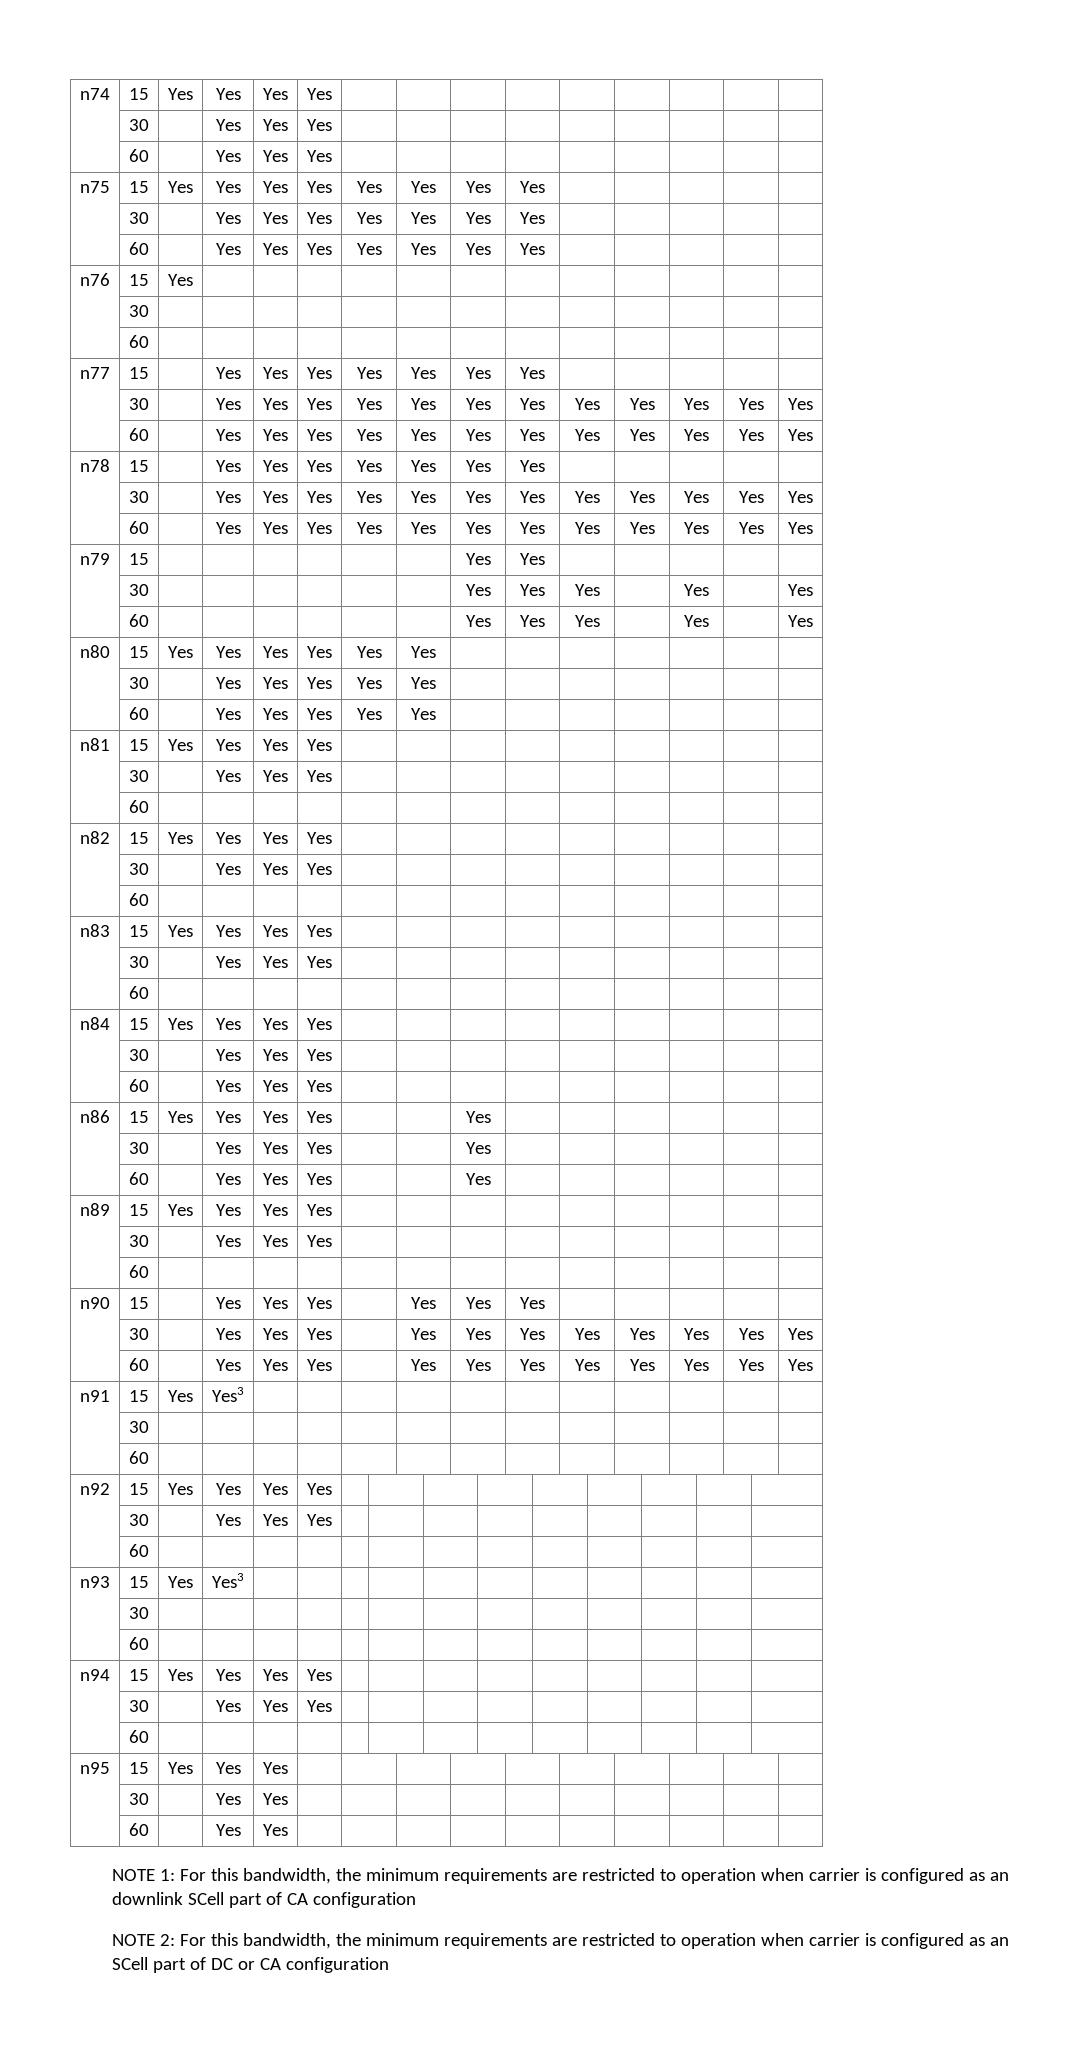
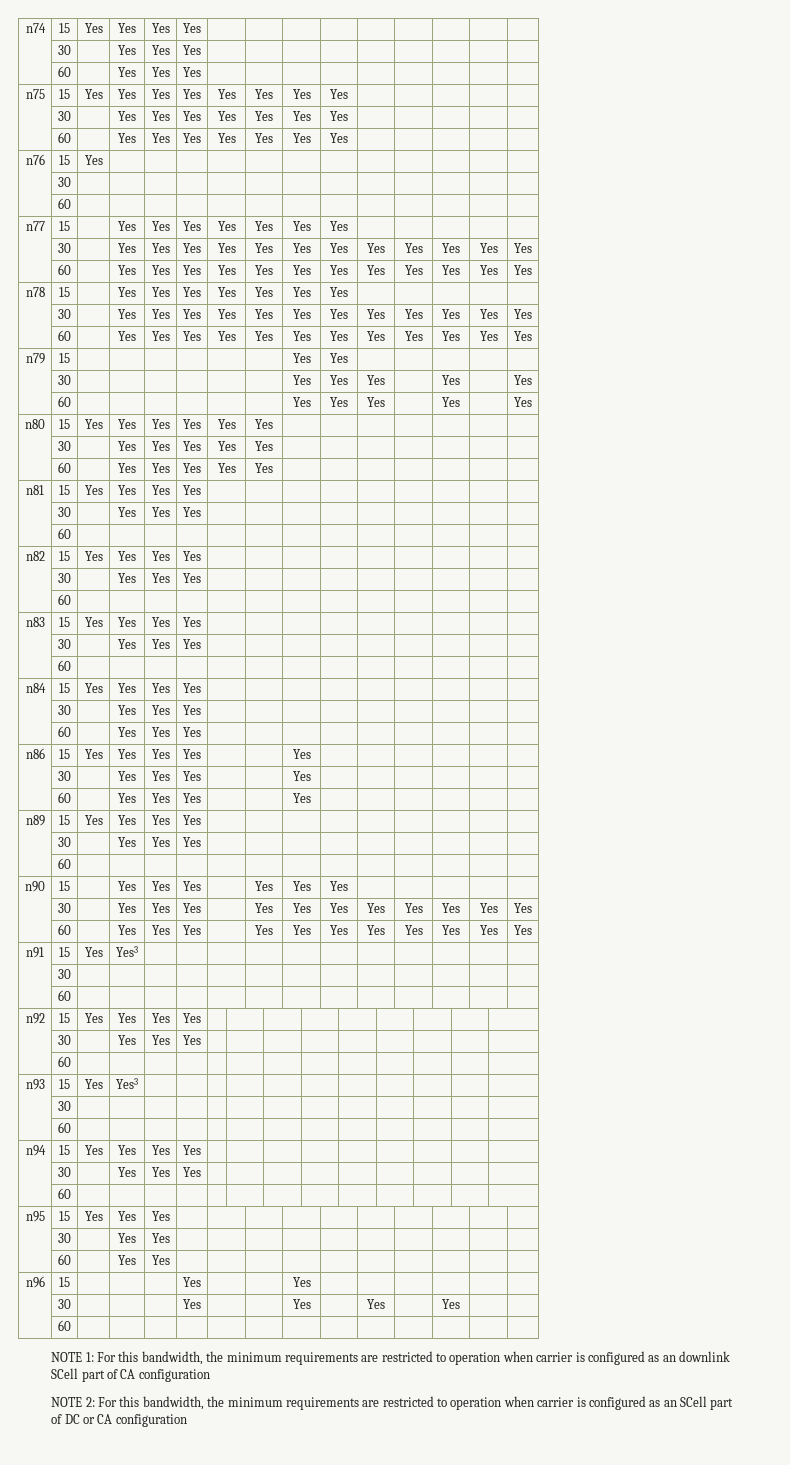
+ n96 | 15 | | | | Yes | | | Yes | | | | | |
+ | 30 | | | | Yes | | | Yes | | Yes | | Yes | |
+ | 60 | | | | | | | | | | | | |

